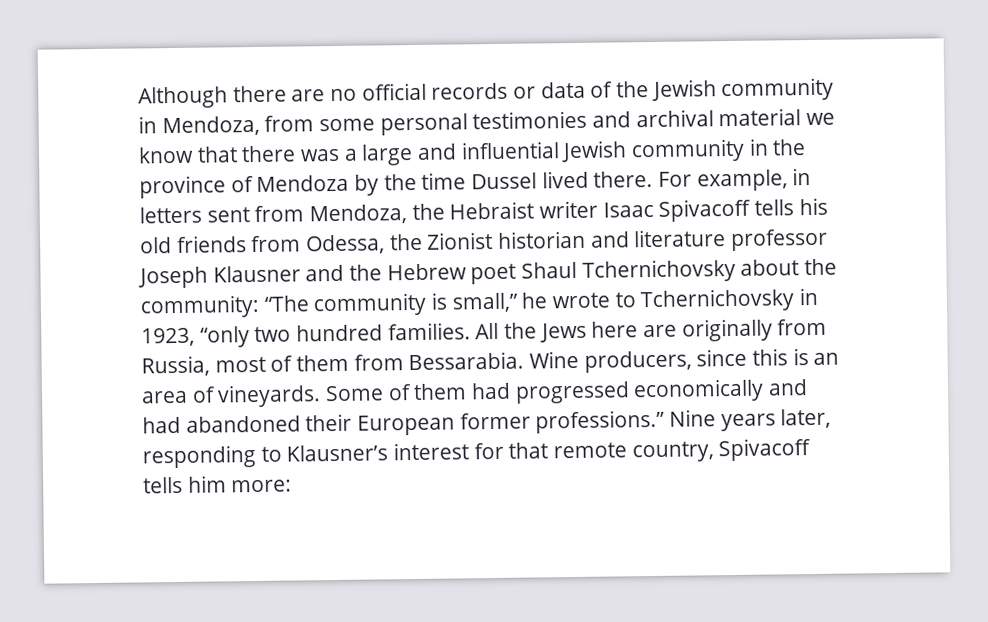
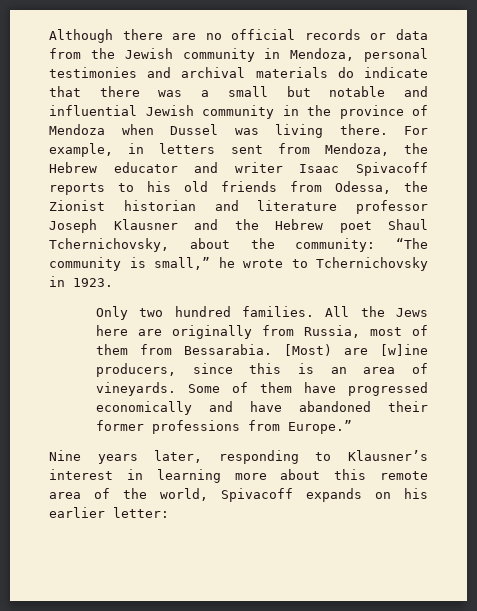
- Although there are no official records or data of the Jewish community in Mendoza, from some personal testimonies and archival material we know that there was a large and influential Jewish community in the province of Mendoza by the time Dussel lived there.
+ Although there are no official records or data from the Jewish community in Mendoza, personal testimonies and archival materials do indicate that there was a small but notable and influential Jewish community in the province of Mendoza when Dussel was living there.
- For example, in letters sent from Mendoza, the Hebraist writer Isaac Spivacoff tells his old friends from Odessa, the Zionist historian and literature professor Joseph Klausner and the Hebrew poet Shaul Tchernichovsky about the community: “The community is small,” he wrote to Tchernichovsky in 1923, “only two hundred families.
+ For example, in letters sent from Mendoza, the Hebrew educator and writer Isaac Spivacoff reports to his old friends from Odessa, the Zionist historian and literature professor Joseph Klausner and the Hebrew poet Shaul Tchernichovsky, about the community: “The community is small,” he wrote to Tchernichovsky in 1923.
+ Only two hundred families.
- Wine producers, since this is an area of vineyards.
+ [Most) are [w]ine producers, since this is an area of vineyards.
- Some of them had progressed economically and had abandoned their European former professions.” Nine years later, responding to Klausner’s interest for that remote country, Spivacoff tells him more:
+ Some of them have progressed economically and have abandoned their former professions from Europe.”
+ Nine years later, responding to Klausner’s interest in learning more about this remote area of the world, Spivacoff expands on his earlier letter:

